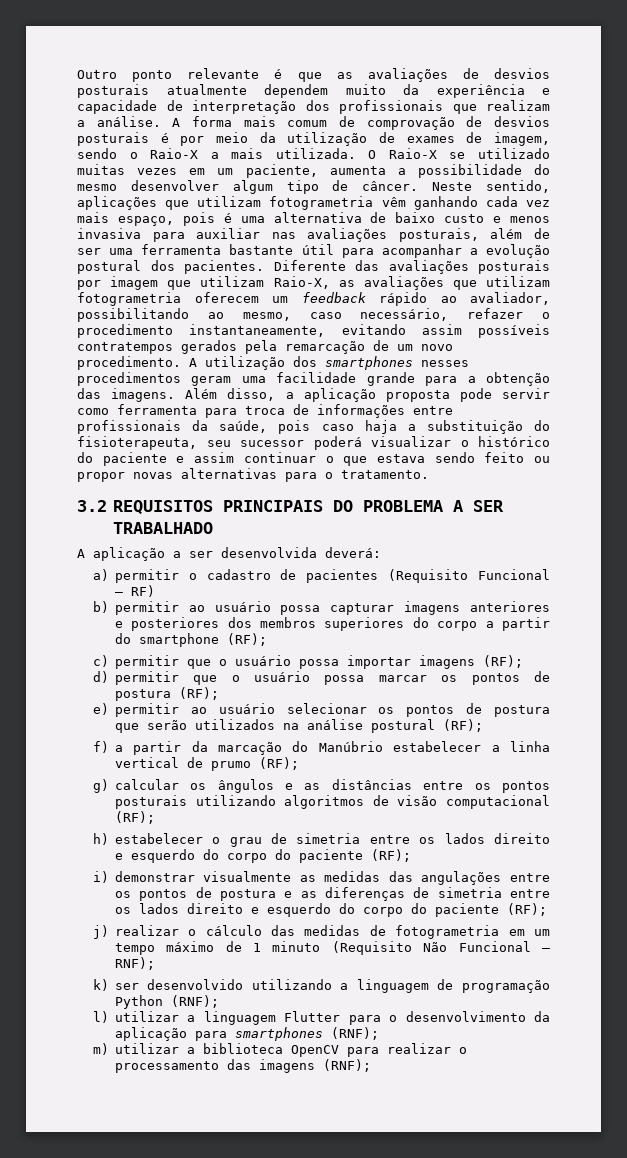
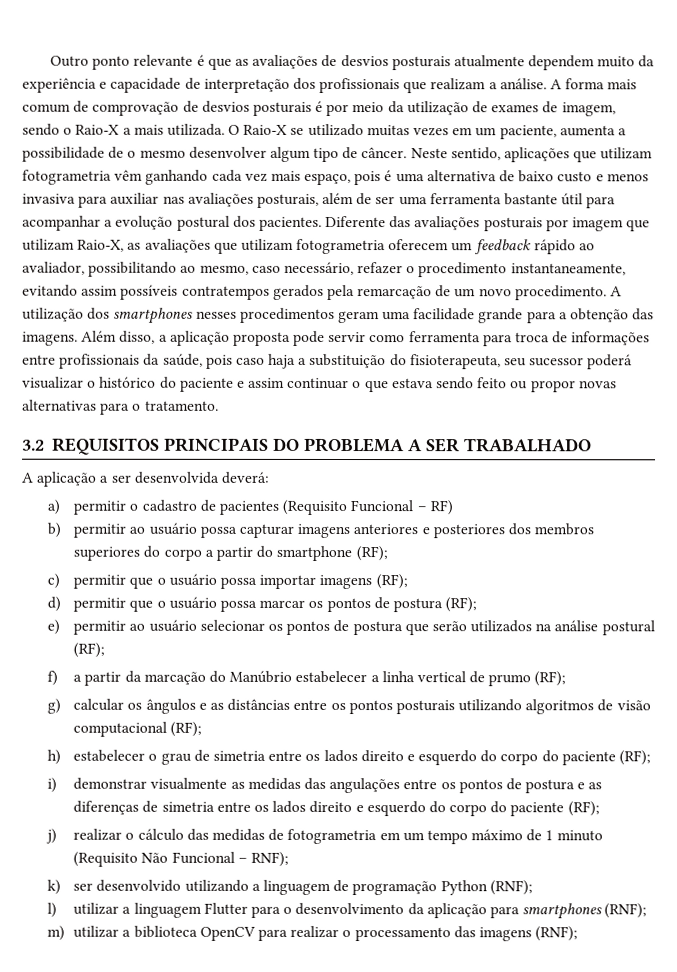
- O Raio-X se utilizado muitas vezes em um paciente, aumenta a possibilidade do mesmo desenvolver algum tipo de câncer.
+ O Raio-X se utilizado muitas vezes em um paciente, aumenta a possibilidade de o mesmo desenvolver algum tipo de câncer.

